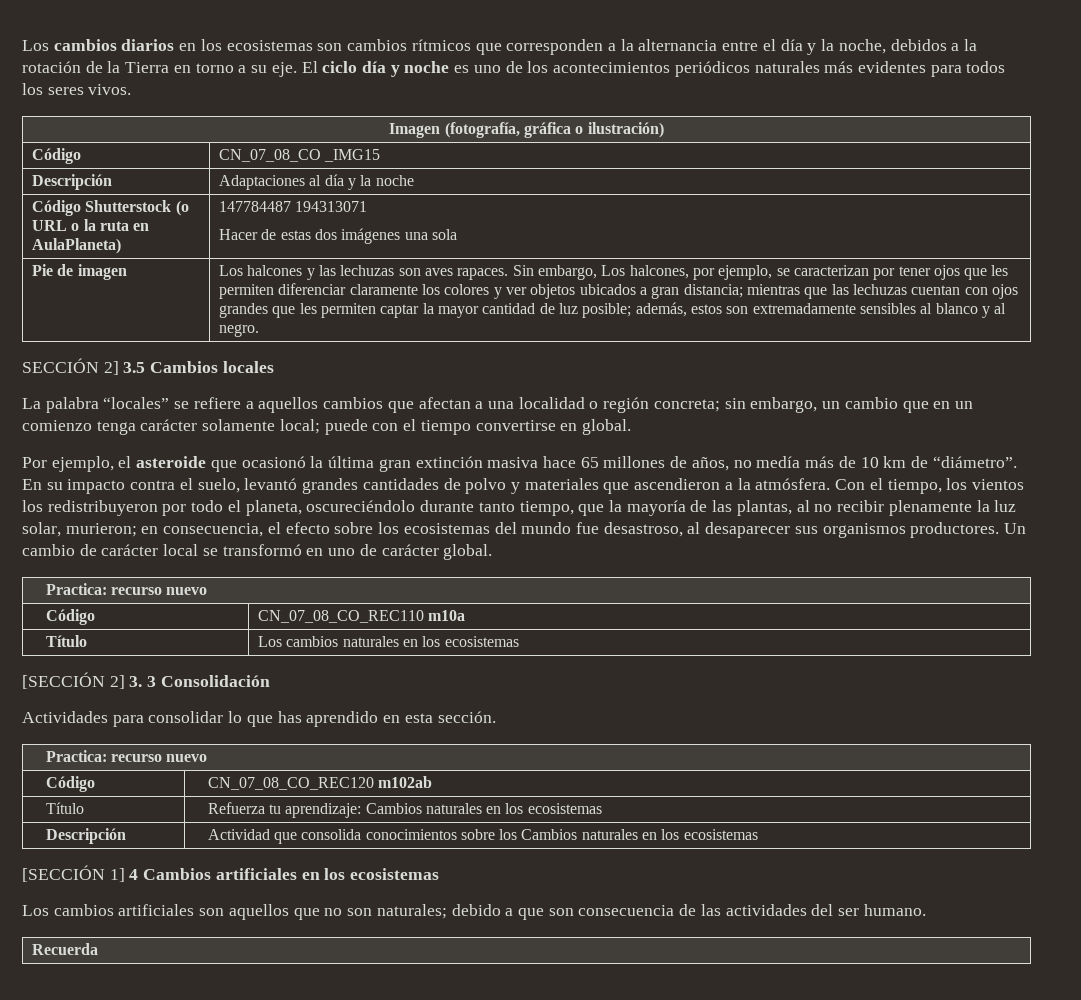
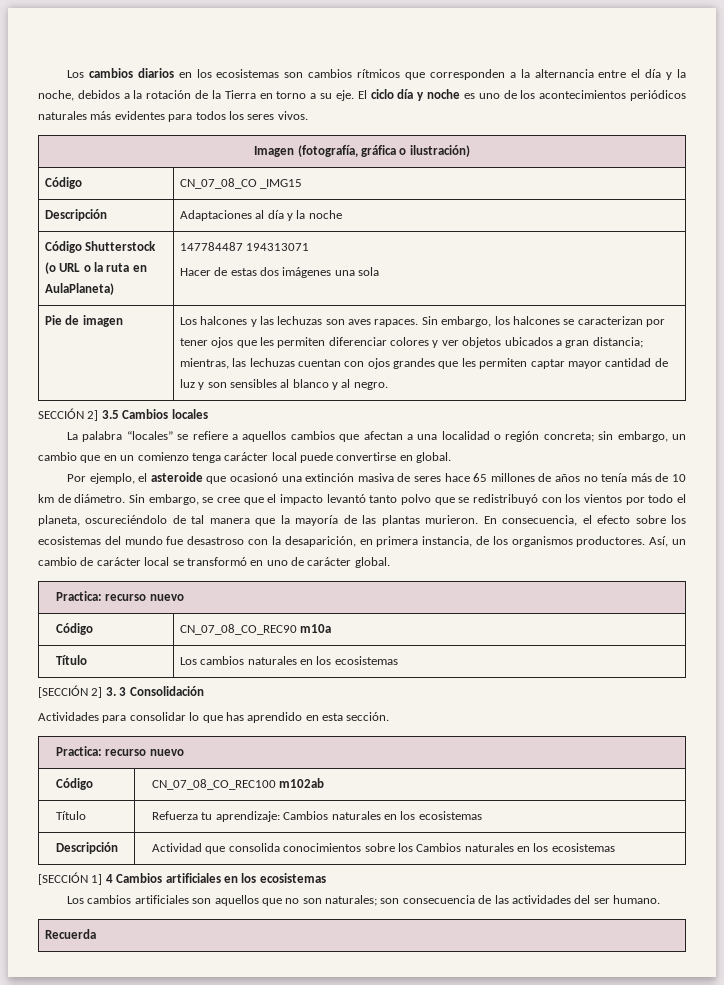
- Sin embargo, Los halcones, por ejemplo, se caracterizan por tener ojos que les permiten diferenciar claramente los colores y ver objetos ubicados a gran distancia; mientras que las lechuzas cuentan con ojos grandes que les permiten captar la mayor cantidad de luz posible; además, estos son extremadamente sensibles al blanco y al negro.
+ Sin embargo, los halcones se caracterizan por tener ojos que les permiten diferenciar colores y ver objetos ubicados a gran distancia; mientras, las lechuzas cuentan con ojos grandes que les permiten captar mayor cantidad de luz y son sensibles al blanco y al negro.
- La palabra “locales” se refiere a aquellos cambios que afectan a una localidad o región concreta; sin embargo, un cambio que en un comienzo tenga carácter solamente local; puede con el tiempo convertirse en global.
+ La palabra “locales” se refiere a aquellos cambios que afectan a una localidad o región concreta; sin embargo, un cambio que en un comienzo tenga carácter local puede convertirse en global.
- Por ejemplo, el asteroide que ocasionó la última gran extinción masiva hace 65 millones de años, no medía más de 10 km de “diámetro”. En su impacto contra el suelo, levantó grandes cantidades de polvo y materiales que ascendieron a la atmósfera. Con el tiempo, los vientos los redistribuyeron por todo el planeta, oscureciéndolo durante tanto tiempo, que la mayoría de las plantas, al no recibir plenamente la luz solar, murieron; en consecuencia, el efecto sobre los ecosistemas del mundo fue desastroso, al desaparecer sus organismos productores. Un cambio de carácter local se transformó en uno de carácter global.
+ Por ejemplo, el asteroide que ocasionó una extinción masiva de seres hace 65 millones de años no tenía más de 10 km de diámetro. Sin embargo, se cree que el impacto levantó tanto polvo que se redistribuyó con los vientos por todo el planeta, oscureciéndolo de tal manera que la mayoría de las plantas murieron. En consecuencia, el efecto sobre los ecosistemas del mundo fue desastroso con la desaparición, en primera instancia, de los organismos productores. Así, un cambio de carácter local se transformó en uno de carácter global.
- Código | CN_07_08_CO_REC110 m10a
+ Código | CN_07_08_CO_REC90 m10a
- Código | CN_07_08_CO_REC120 m102ab
+ Código | CN_07_08_CO_REC100 m102ab
- Los cambios artificiales son aquellos que no son naturales; debido a que son consecuencia de las actividades del ser humano.
+ Los cambios artificiales son aquellos que no son naturales; son consecuencia de las actividades del ser humano.

